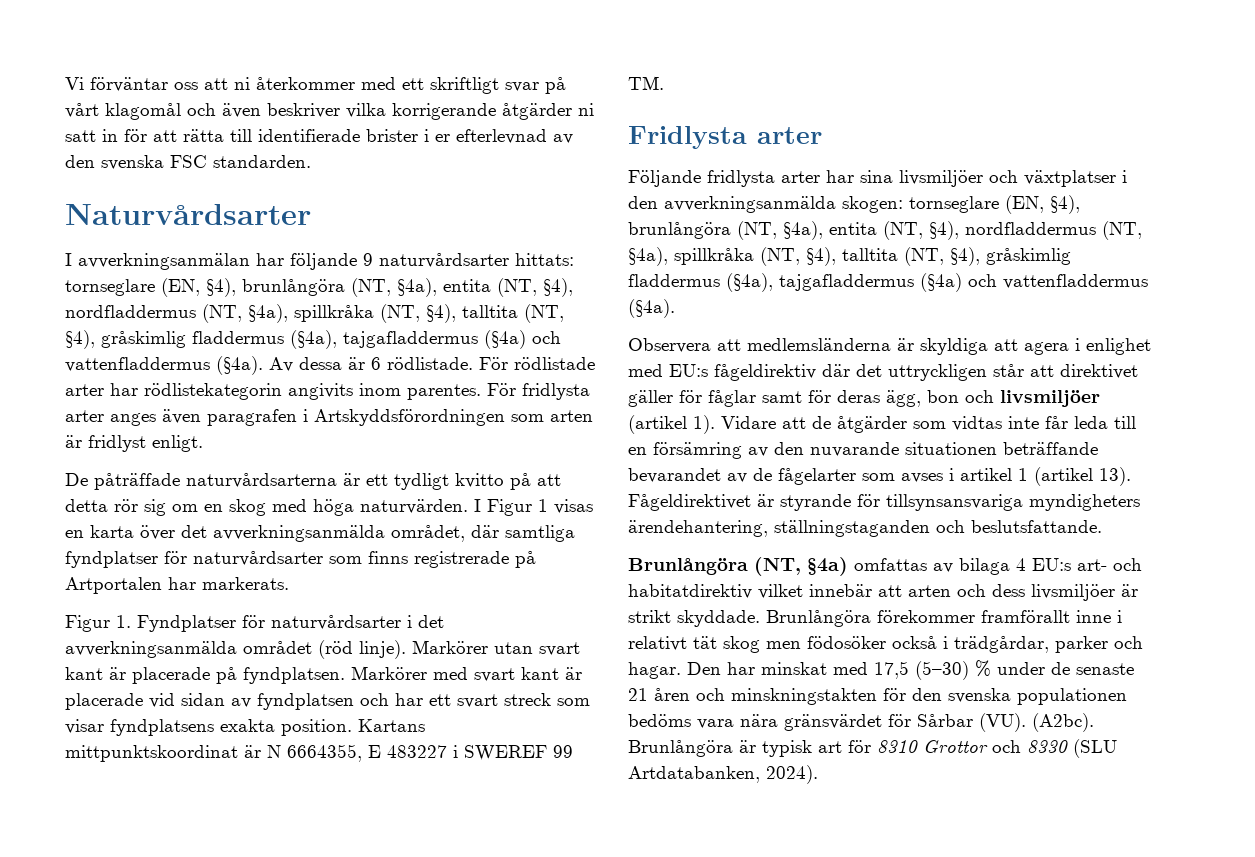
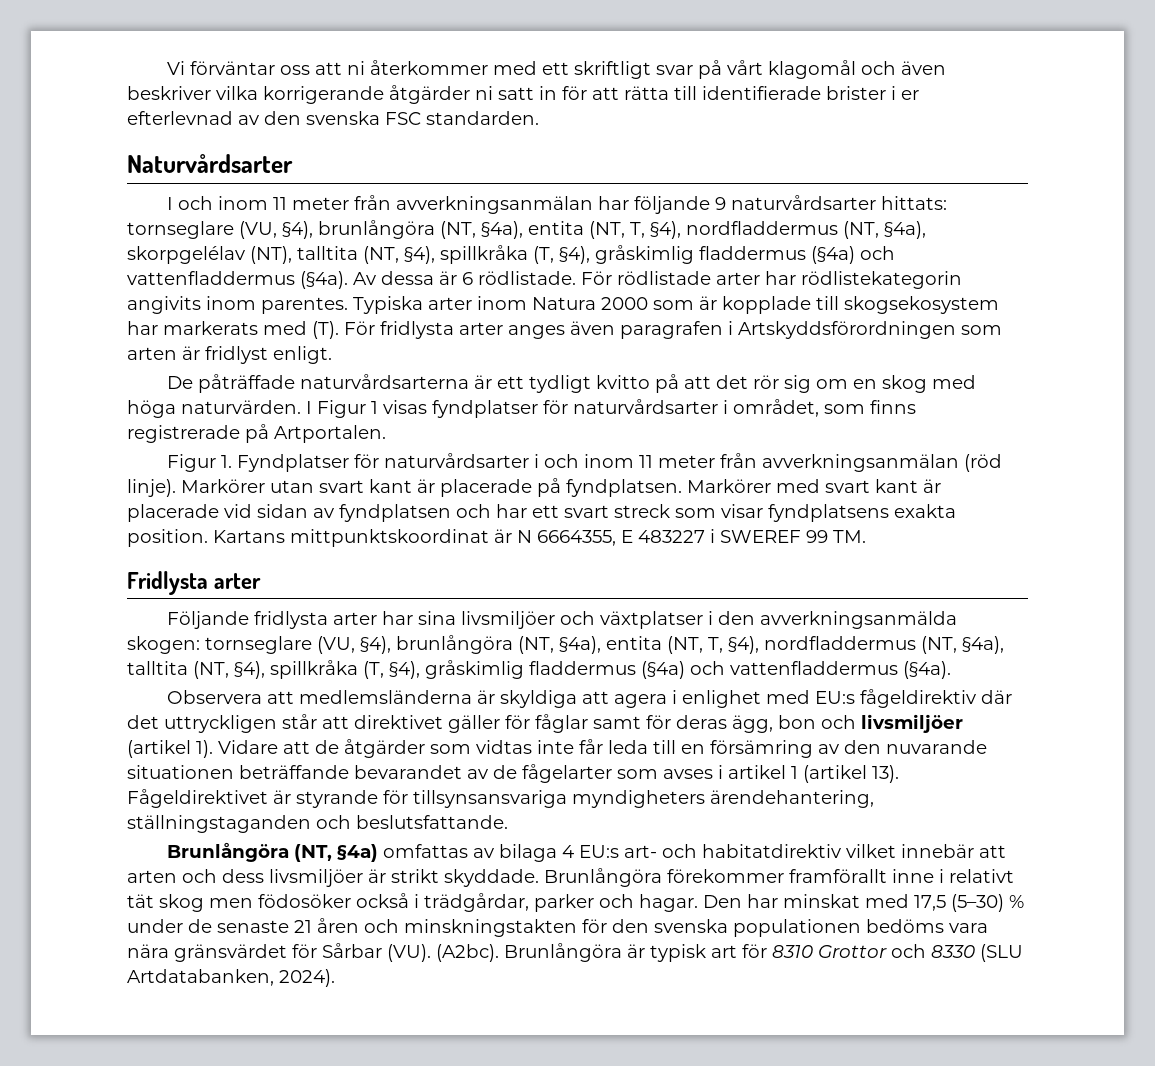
- I avverkningsanmälan har följande 9 naturvårdsarter hittats: tornseglare (EN, §4), brunlångöra (NT, §4a), entita (NT, §4), nordfladdermus (NT, §4a), spillkråka (NT, §4), talltita (NT, §4), gråskimlig fladdermus (§4a), tajgafladdermus (§4a) och vattenfladdermus (§4a).
+ I och inom 11 meter från avverkningsanmälan har följande 9 naturvårdsarter hittats: tornseglare (VU, §4), brunlångöra (NT, §4a), entita (NT, T, §4), nordfladdermus (NT, §4a), skorpgelélav (NT), talltita (NT, §4), spillkråka (T, §4), gråskimlig fladdermus (§4a) och vattenfladdermus (§4a).
- För fridlysta arter anges även paragrafen i Artskyddsförordningen som arten är fridlyst enligt.
+ Typiska arter inom Natura 2000 som är kopplade till skogsekosystem har markerats med (T). För fridlysta arter anges även paragrafen i Artskyddsförordningen som arten är fridlyst enligt.
- De påträffade naturvårdsarterna är ett tydligt kvitto på att detta rör sig om en skog med höga naturvärden.
+ De påträffade naturvårdsarterna är ett tydligt kvitto på att det rör sig om en skog med höga naturvärden.
- I Figur 1 visas en karta över det avverkningsanmälda området, där samtliga fyndplatser för naturvårdsarter som finns registrerade på Artportalen har markerats.
+ I Figur 1 visas fyndplatser för naturvårdsarter i området, som finns registrerade på Artportalen.
- Figur 1. Fyndplatser för naturvårdsarter i det avverkningsanmälda området (röd linje).
+ Figur 1. Fyndplatser för naturvårdsarter i och inom 11 meter från avverkningsanmälan (röd linje).
- Följande fridlysta arter har sina livsmiljöer och växtplatser i den avverkningsanmälda skogen: tornseglare (EN, §4), brunlångöra (NT, §4a), entita (NT, §4), nordfladdermus (NT, §4a), spillkråka (NT, §4), talltita (NT, §4), gråskimlig fladdermus (§4a), tajgafladdermus (§4a) och vattenfladdermus (§4a).
+ Följande fridlysta arter har sina livsmiljöer och växtplatser i den avverkningsanmälda skogen: tornseglare (VU, §4), brunlångöra (NT, §4a), entita (NT, T, §4), nordfladdermus (NT, §4a), talltita (NT, §4), spillkråka (T, §4), gråskimlig fladdermus (§4a) och vattenfladdermus (§4a).

